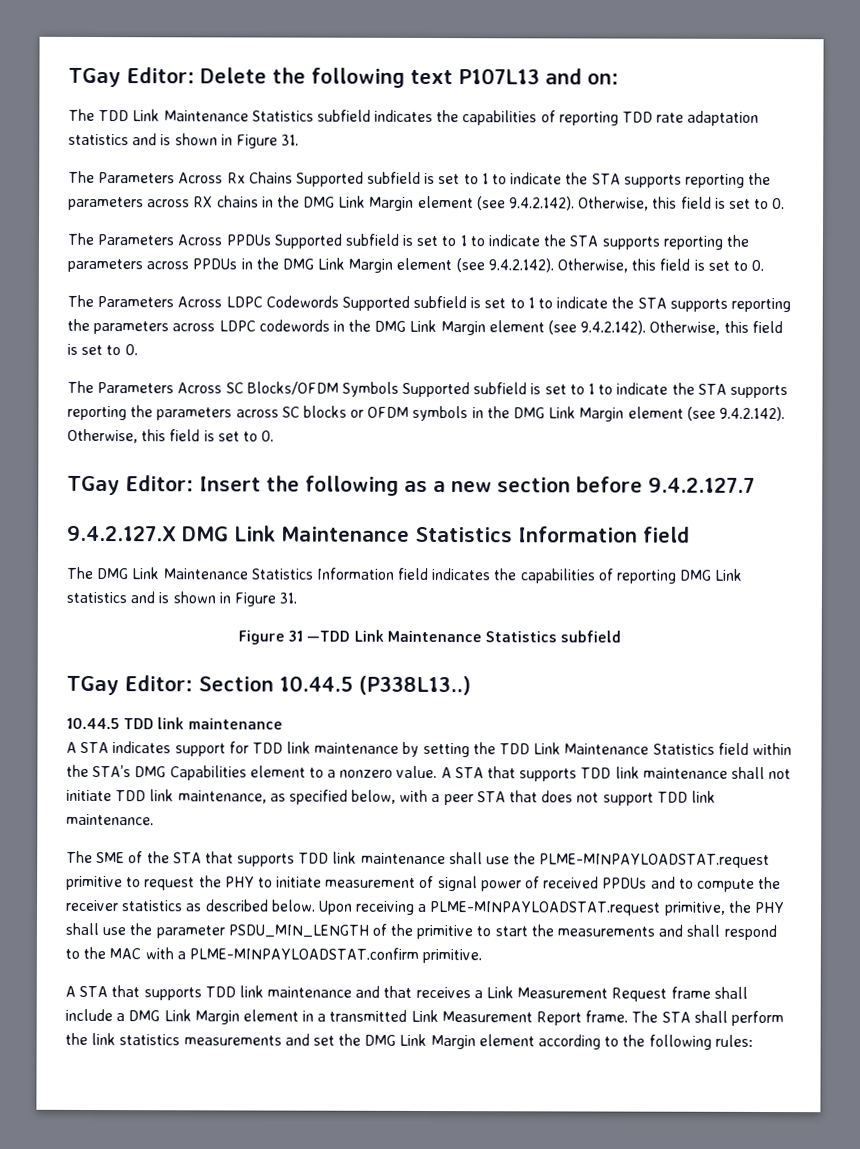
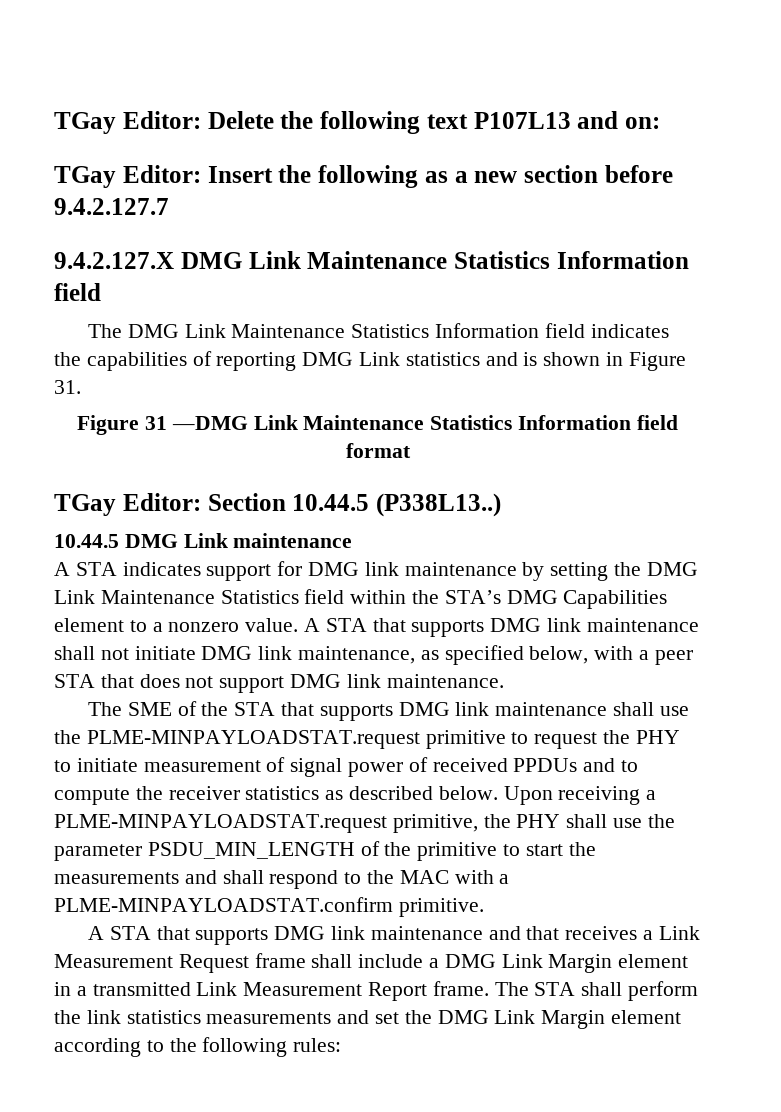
- The TDD Link Maintenance Statistics subfield indicates the capabilities of reporting TDD rate adaptation statistics and is shown in Figure 31.
- The Parameters Across Rx Chains Supported subfield is set to 1 to indicate the STA supports reporting the parameters across RX chains in the DMG Link Margin element (see 9.4.2.142). Otherwise, this field is set to 0.
- The Parameters Across PPDUs Supported subfield is set to 1 to indicate the STA supports reporting the parameters across PPDUs in the DMG Link Margin element (see 9.4.2.142). Otherwise, this field is set to 0.
- The Parameters Across LDPC Codewords Supported subfield is set to 1 to indicate the STA supports reporting the parameters across LDPC codewords in the DMG Link Margin element (see 9.4.2.142). Otherwise, this field is set to 0.
- The Parameters Across SC Blocks/OFDM Symbols Supported subfield is set to 1 to indicate the STA supports reporting the parameters across SC blocks or OFDM symbols in the DMG Link Margin element (see 9.4.2.142). Otherwise, this field is set to 0.
- Figure 31 —TDD Link Maintenance Statistics subfield
+ Figure 31 —DMG Link Maintenance Statistics Information field format
- 10.44.5 TDD link maintenance
+ 10.44.5 DMG Link maintenance
- A STA indicates support for TDD link maintenance by setting the TDD Link Maintenance Statistics field within the STA’s DMG Capabilities element to a nonzero value.
+ A STA indicates support for DMG link maintenance by setting the DMG Link Maintenance Statistics field within the STA’s DMG Capabilities element to a nonzero value.
- A STA that supports TDD link maintenance shall not initiate TDD link maintenance, as specified below, with a peer STA that does not support TDD link maintenance.
+ A STA that supports DMG link maintenance shall not initiate DMG link maintenance, as specified below, with a peer STA that does not support DMG link maintenance.
- The SME of the STA that supports TDD link maintenance shall use the PLME-MINPAYLOADSTAT.request primitive to request the PHY to initiate measurement of signal power of received PPDUs and to compute the receiver statistics as described below.
+ The SME of the STA that supports DMG link maintenance shall use the PLME-MINPAYLOADSTAT.request primitive to request the PHY to initiate measurement of signal power of received PPDUs and to compute the receiver statistics as described below.
- A STA that supports TDD link maintenance and that receives a Link Measurement Request frame shall include a DMG Link Margin element in a transmitted Link Measurement Report frame.
+ A STA that supports DMG link maintenance and that receives a Link Measurement Request frame shall include a DMG Link Margin element in a transmitted Link Measurement Report frame.

